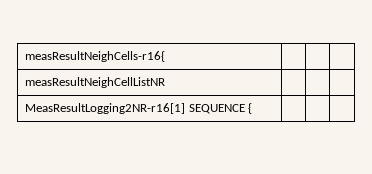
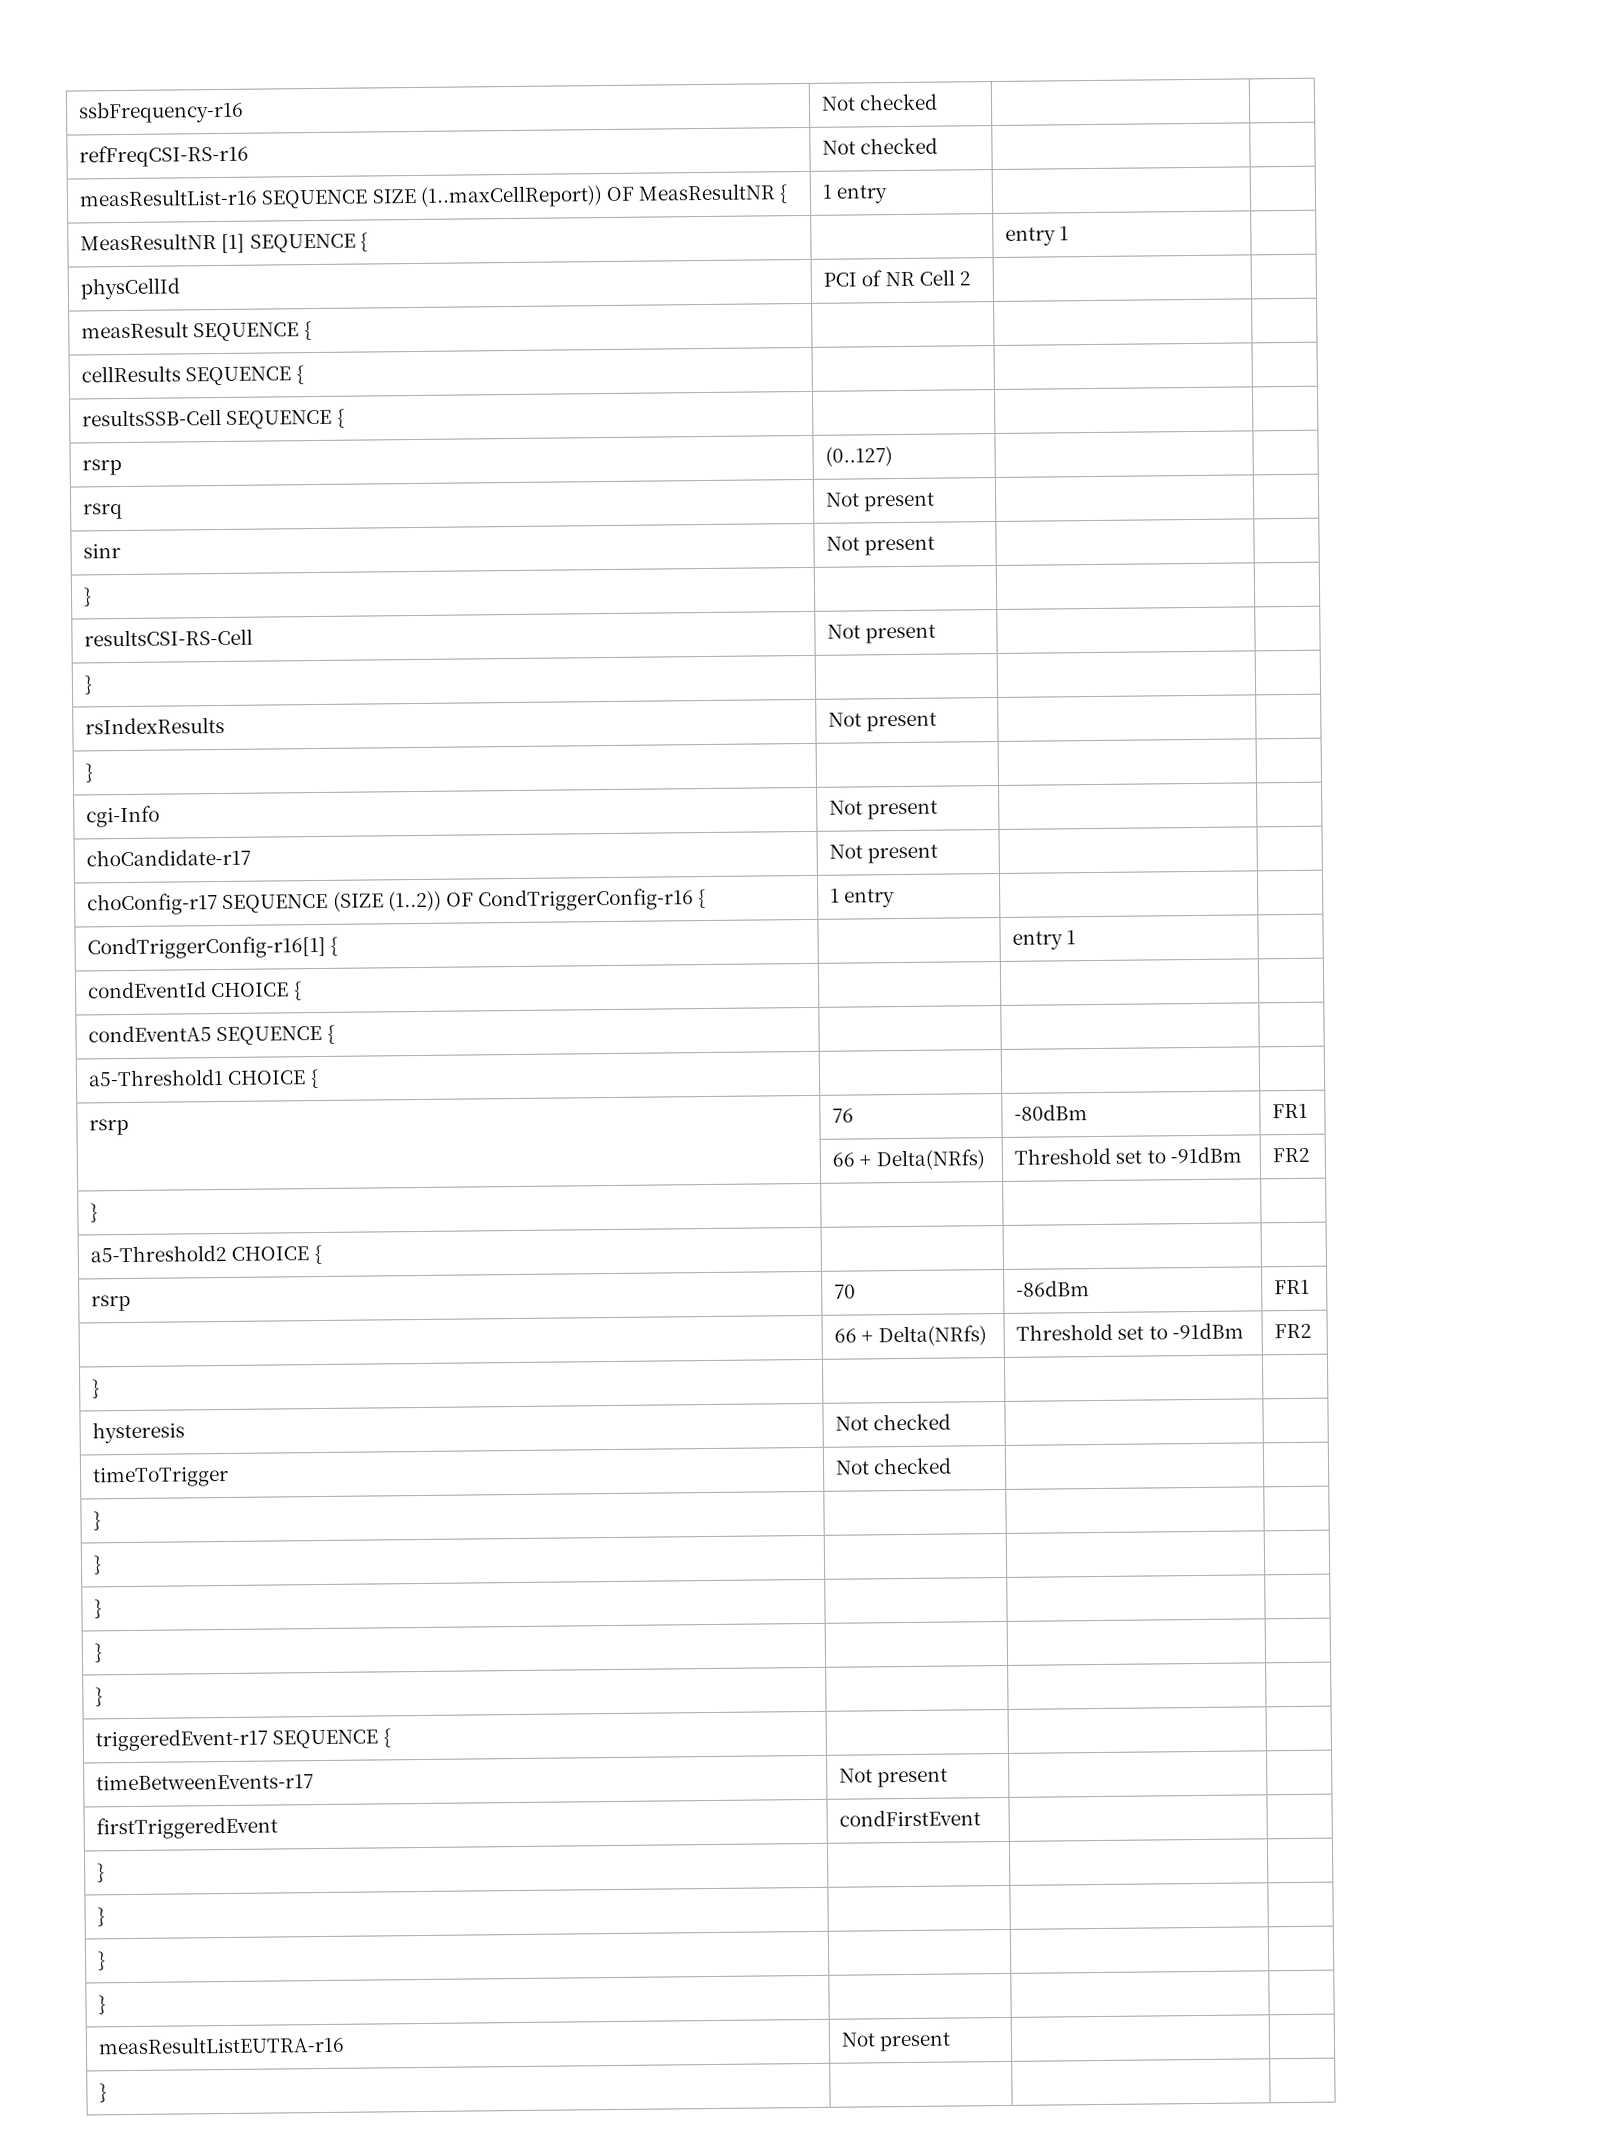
- measResultNeighCells-r16{ | | |
- measResultNeighCellListNR | | |
- MeasResultLogging2NR-r16[1] SEQUENCE { | | |
+ ssbFrequency-r16 | Not checked | |
+ refFreqCSI-RS-r16 | Not checked | |
+ measResultList-r16 SEQUENCE SIZE (1..maxCellReport)) OF MeasResultNR { | 1 entry | |
+ MeasResultNR [1] SEQUENCE { | | entry 1 |
+ physCellId | PCI of NR Cell 2 | |
+ measResult SEQUENCE { | | |
+ cellResults SEQUENCE { | | |
+ resultsSSB-Cell SEQUENCE { | | |
+ rsrp | (0..127) | |
+ rsrq | Not present | |
+ sinr | Not present | |
+ } | | |
+ resultsCSI-RS-Cell | Not present | |
+ } | | |
+ rsIndexResults | Not present | |
+ } | | |
+ cgi-Info | Not present | |
+ choCandidate-r17 | Not present | |
+ choConfig-r17 SEQUENCE (SIZE (1..2)) OF CondTriggerConfig-r16 { | 1 entry | |
+ CondTriggerConfig-r16[1] { | | entry 1 |
+ condEventId CHOICE { | | |
+ condEventA5 SEQUENCE { | | |
+ a5-Threshold1 CHOICE { | | |
+ rsrp | 76 | -80dBm | FR1
+ | 66 + Delta(NRfs) | Threshold set to -91dBm | FR2
+ } | | |
+ a5-Threshold2 CHOICE { | | |
+ rsrp | 70 | -86dBm | FR1
+ | 66 + Delta(NRfs) | Threshold set to -91dBm | FR2
+ } | | |
+ hysteresis | Not checked | |
+ timeToTrigger | Not checked | |
+ } | | |
+ } | | |
+ } | | |
+ } | | |
+ } | | |
+ triggeredEvent-r17 SEQUENCE { | | |
+ timeBetweenEvents-r17 | Not present | |
+ firstTriggeredEvent | condFirstEvent | |
+ } | | |
+ } | | |
+ } | | |
+ } | | |
+ measResultListEUTRA-r16 | Not present | |
+ } | | |

